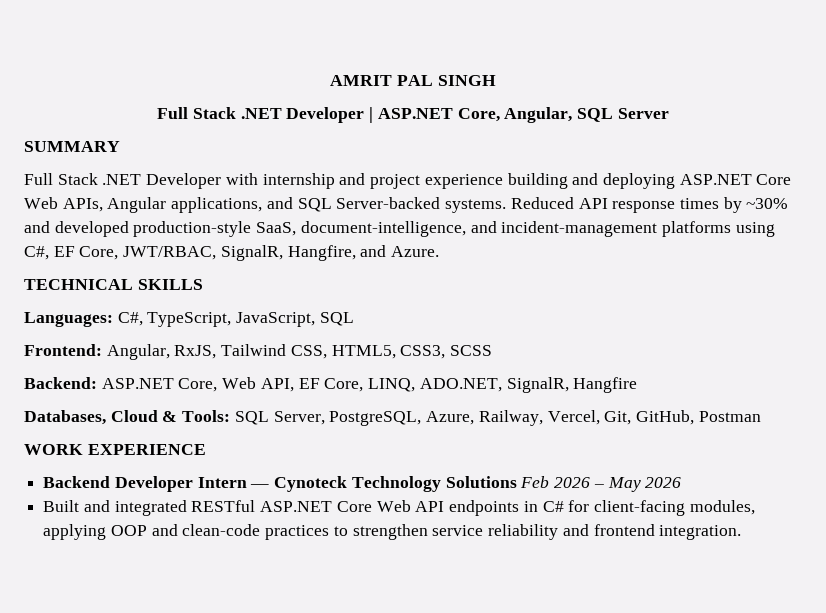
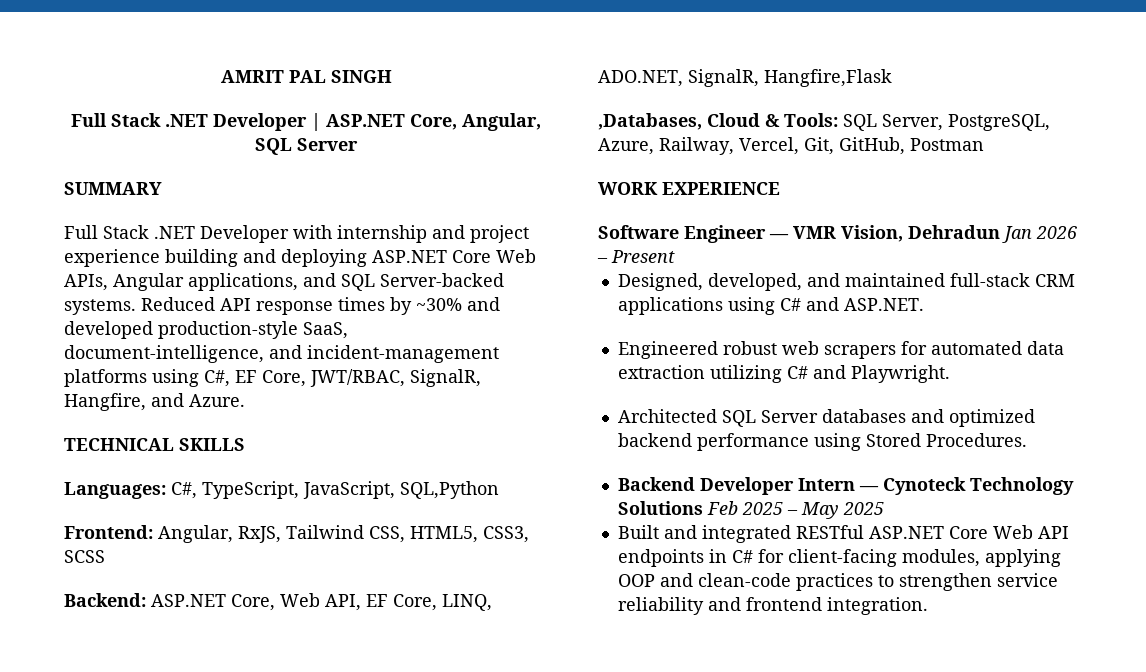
- Languages: C#, TypeScript, JavaScript, SQL
+ Languages: C#, TypeScript, JavaScript, SQL,Python
- Backend: ASP.NET Core, Web API, EF Core, LINQ, ADO.NET, SignalR, Hangfire
- Databases, Cloud & Tools: SQL Server, PostgreSQL, Azure, Railway, Vercel, Git, GitHub, Postman
+ Backend: ASP.NET Core, Web API, EF Core, LINQ, ADO.NET, SignalR, Hangfire,Flask
+ ,Databases, Cloud & Tools: SQL Server, PostgreSQL, Azure, Railway, Vercel, Git, GitHub, Postman
+ Software Engineer — VMR Vision, Dehradun Jan 2026 – Present
+ Designed, developed, and maintained full-stack CRM applications using C# and ASP.NET.
+ Engineered robust web scrapers for automated data extraction utilizing C# and Playwright.
+ Architected SQL Server databases and optimized backend performance using Stored Procedures.
- Backend Developer Intern — Cynoteck Technology Solutions Feb 2026 – May 2026
+ Backend Developer Intern — Cynoteck Technology Solutions Feb 2025 – May 2025

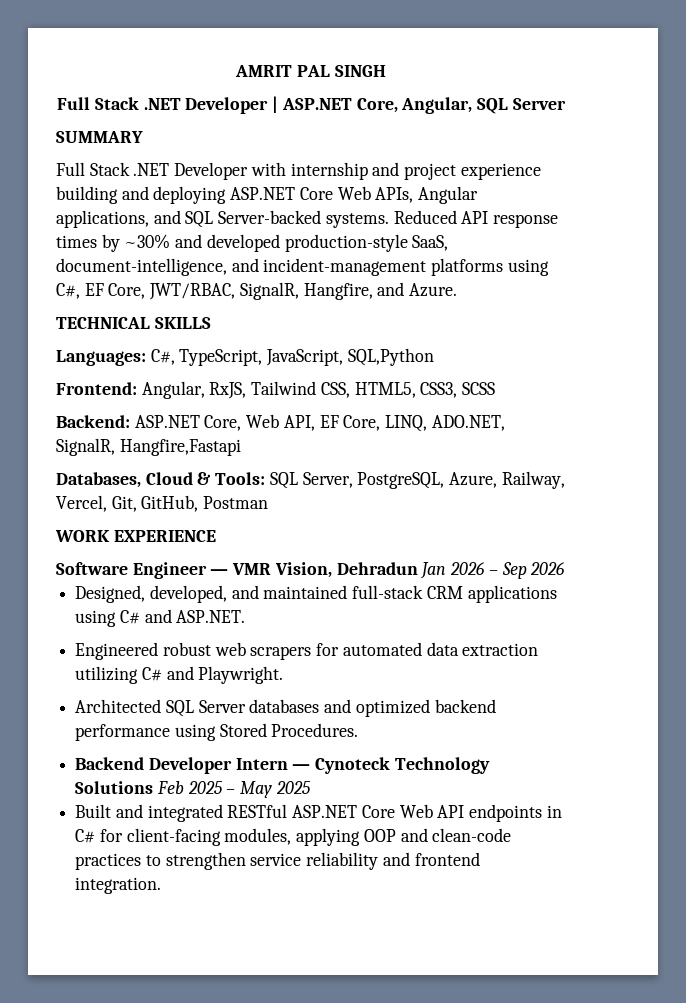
- Backend: ASP.NET Core, Web API, EF Core, LINQ, ADO.NET, SignalR, Hangfire,Flask
- ,Databases, Cloud & Tools: SQL Server, PostgreSQL, Azure, Railway, Vercel, Git, GitHub, Postman
+ Backend: ASP.NET Core, Web API, EF Core, LINQ, ADO.NET, SignalR, Hangfire,Fastapi
+ Databases, Cloud & Tools: SQL Server, PostgreSQL, Azure, Railway, Vercel, Git, GitHub, Postman
- Software Engineer — VMR Vision, Dehradun Jan 2026 – Present
+ Software Engineer — VMR Vision, Dehradun Jan 2026 – Sep 2026

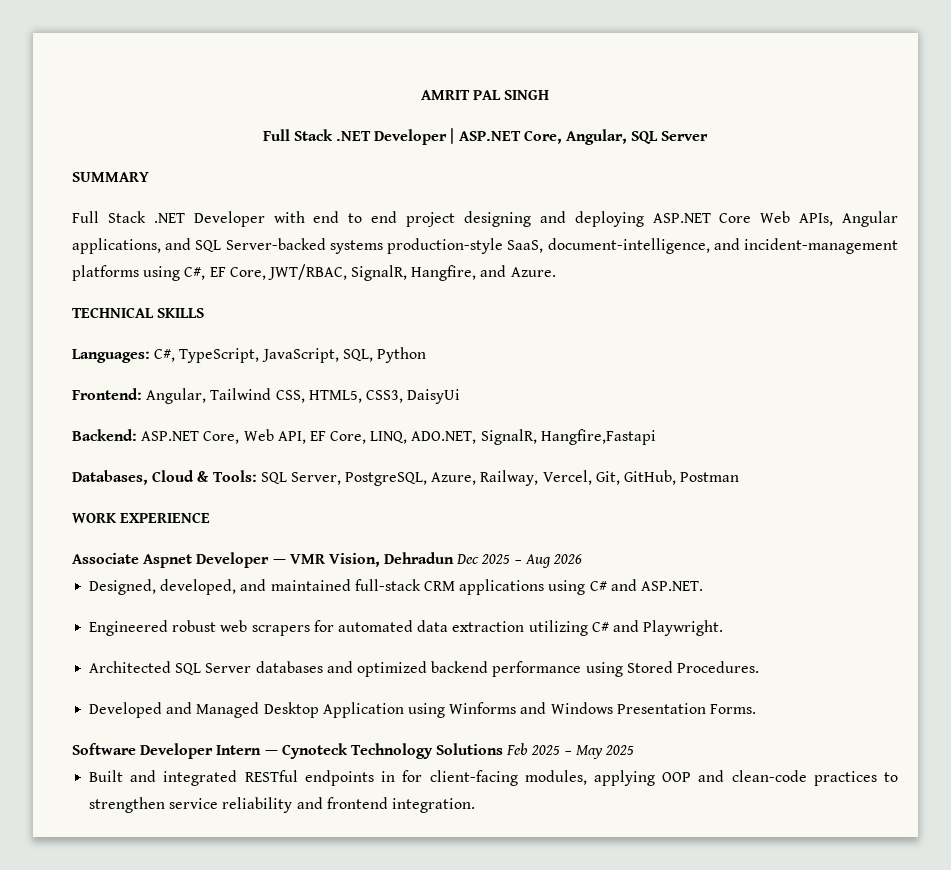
- Full Stack .NET Developer with internship and project experience building and deploying ASP.NET Core Web APIs, Angular applications, and SQL Server-backed systems. Reduced API response times by ~30% and developed production-style SaaS, document-intelligence, and incident-management platforms using C#, EF Core, JWT/RBAC, SignalR, Hangfire, and Azure.
+ Full Stack .NET Developer with end to end project designing and deploying ASP.NET Core Web APIs, Angular applications, and SQL Server-backed systems production-style SaaS, document-intelligence, and incident-management platforms using C#, EF Core, JWT/RBAC, SignalR, Hangfire, and Azure.
- Languages: C#, TypeScript, JavaScript, SQL,Python
+ Languages: C#, TypeScript, JavaScript, SQL, Python
- Frontend: Angular, RxJS, Tailwind CSS, HTML5, CSS3, SCSS
+ Frontend: Angular, Tailwind CSS, HTML5, CSS3, DaisyUi
- Software Engineer — VMR Vision, Dehradun Jan 2026 – Sep 2026
+ Associate Aspnet Developer — VMR Vision, Dehradun Dec 2025 – Aug 2026
- Backend Developer Intern — Cynoteck Technology Solutions Feb 2025 – May 2025
+ Developed and Managed Desktop Application using Winforms and Windows Presentation Forms.
+ Software Developer Intern — Cynoteck Technology Solutions Feb 2025 – May 2025
- Built and integrated RESTful ASP.NET Core Web API endpoints in C# for client-facing modules, applying OOP and clean-code practices to strengthen service reliability and frontend integration.
+ Built and integrated RESTful endpoints in for client-facing modules, applying OOP and clean-code practices to strengthen service reliability and frontend integration.

